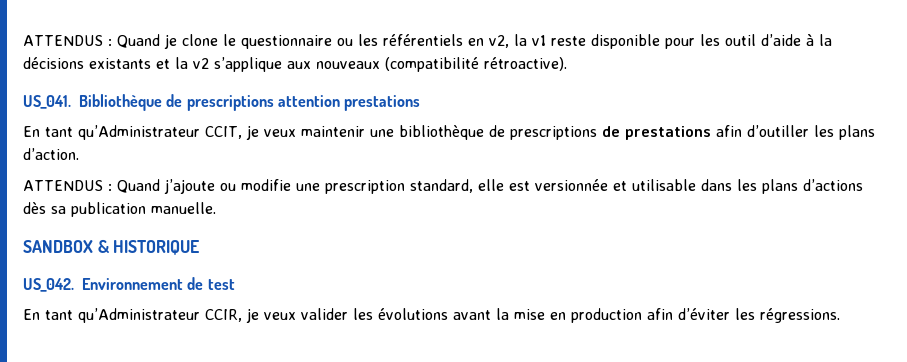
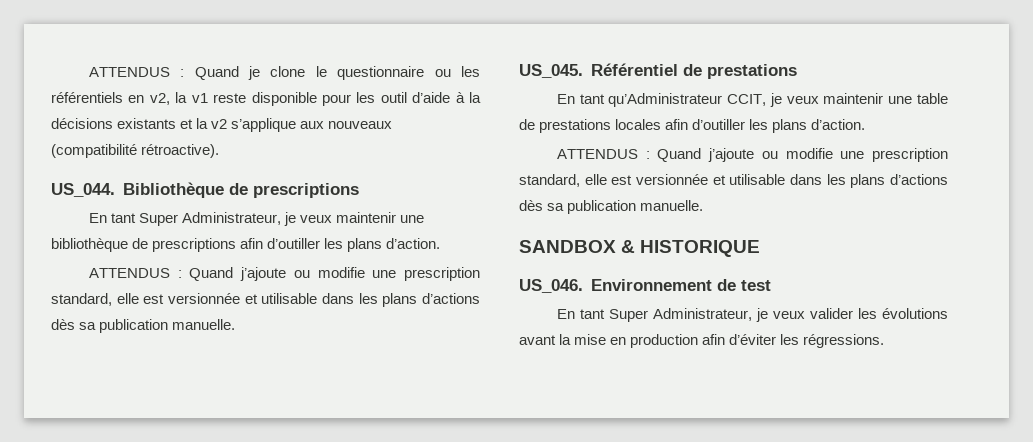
- US_041.
+ US_044.
- Bibliothèque de prescriptions attention prestations
+ Bibliothèque de prescriptions
+ En tant Super Administrateur, je veux maintenir une bibliothèque de prescriptions afin d’outiller les plans d’action.
+ ATTENDUS : Quand j’ajoute ou modifie une prescription standard, elle est versionnée et utilisable dans les plans d’actions dès sa publication manuelle.
+ US_045. Référentiel de prestations
- En tant qu’Administrateur CCIT, je veux maintenir une bibliothèque de prescriptions de prestations afin d’outiller les plans d’action.
+ En tant qu’Administrateur CCIT, je veux maintenir une table de prestations locales afin d’outiller les plans d’action.
- US_042.
+ US_046.
- En tant qu’Administrateur CCIR, je veux valider les évolutions avant la mise en production afin d’éviter les régressions.
+ En tant Super Administrateur, je veux valider les évolutions avant la mise en production afin d’éviter les régressions.

